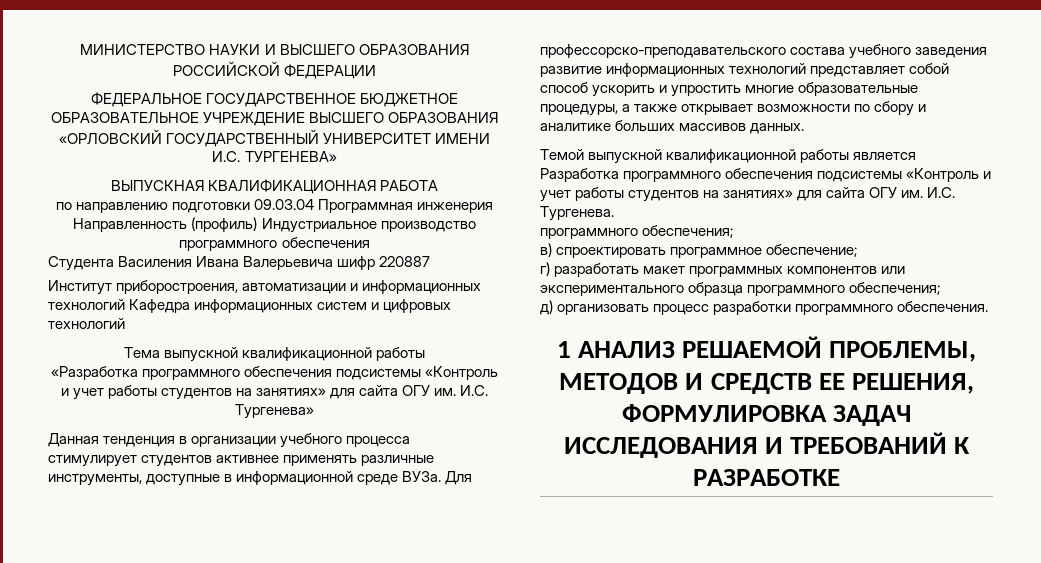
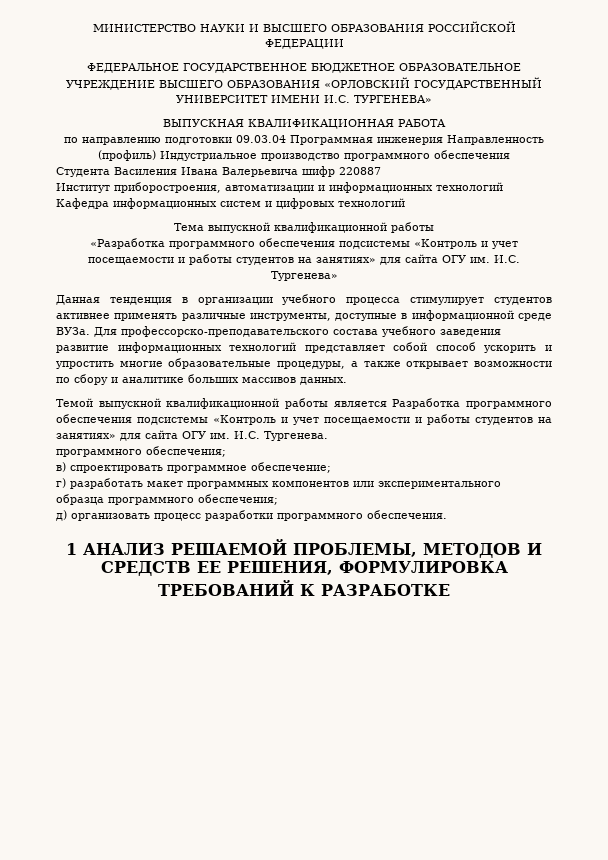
- «Разработка программного обеспечения подсистемы «Контроль и учет работы студентов на занятиях» для сайта ОГУ им. И.С. Тургенева»
+ «Разработка программного обеспечения подсистемы «Контроль и учет посещаемости и работы студентов на занятиях» для сайта ОГУ им. И.С. Тургенева»
- Темой выпускной квалификационной работы является Разработка программного обеспечения подсистемы «Контроль и учет работы студентов на занятиях» для сайта ОГУ им. И.С. Тургенева.
+ Темой выпускной квалификационной работы является Разработка программного обеспечения подсистемы «Контроль и учет посещаемости и работы студентов на занятиях» для сайта ОГУ им. И.С. Тургенева.
- 1 АНАЛИЗ РЕШАЕМОЙ ПРОБЛЕМЫ, МЕТОДОВ И СРЕДСТВ ЕЕ РЕШЕНИЯ, ФОРМУЛИРОВКА ЗАДАЧ ИССЛЕДОВАНИЯ И ТРЕБОВАНИЙ К РАЗРАБОТКЕ
+ 1 АНАЛИЗ РЕШАЕМОЙ ПРОБЛЕМЫ, МЕТОДОВ И СРЕДСТВ ЕЕ РЕШЕНИЯ, ФОРМУЛИРОВКА ТРЕБОВАНИЙ К РАЗРАБОТКЕ

